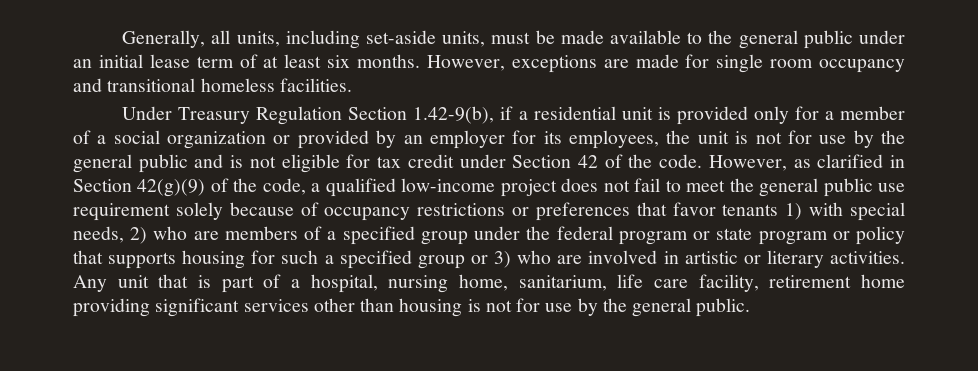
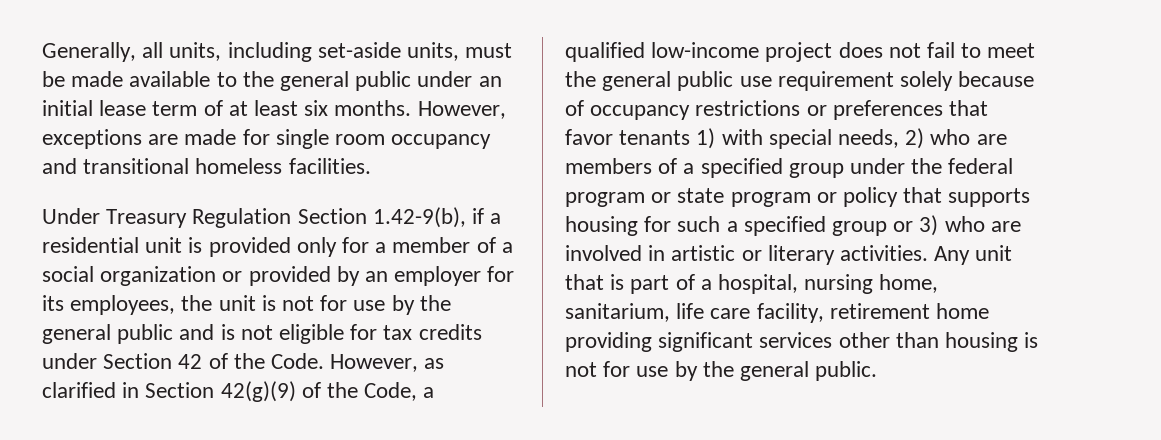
- Under Treasury Regulation Section 1.42-9(b), if a residential unit is provided only for a member of a social organization or provided by an employer for its employees, the unit is not for use by the general public and is not eligible for tax credit under Section 42 of the code.
+ Under Treasury Regulation Section 1.42-9(b), if a residential unit is provided only for a member of a social organization or provided by an employer for its employees, the unit is not for use by the general public and is not eligible for tax credits under Section 42 of the Code.
- However, as clarified in Section 42(g)(9) of the code, a qualified low-income project does not fail to meet the general public use requirement solely because of occupancy restrictions or preferences that favor tenants 1) with special needs, 2) who are members of a specified group under the federal program or state program or policy that supports housing for such a specified group or 3) who are involved in artistic or literary activities.
+ However, as clarified in Section 42(g)(9) of the Code, a qualified low-income project does not fail to meet the general public use requirement solely because of occupancy restrictions or preferences that favor tenants 1) with special needs, 2) who are members of a specified group under the federal program or state program or policy that supports housing for such a specified group or 3) who are involved in artistic or literary activities.

